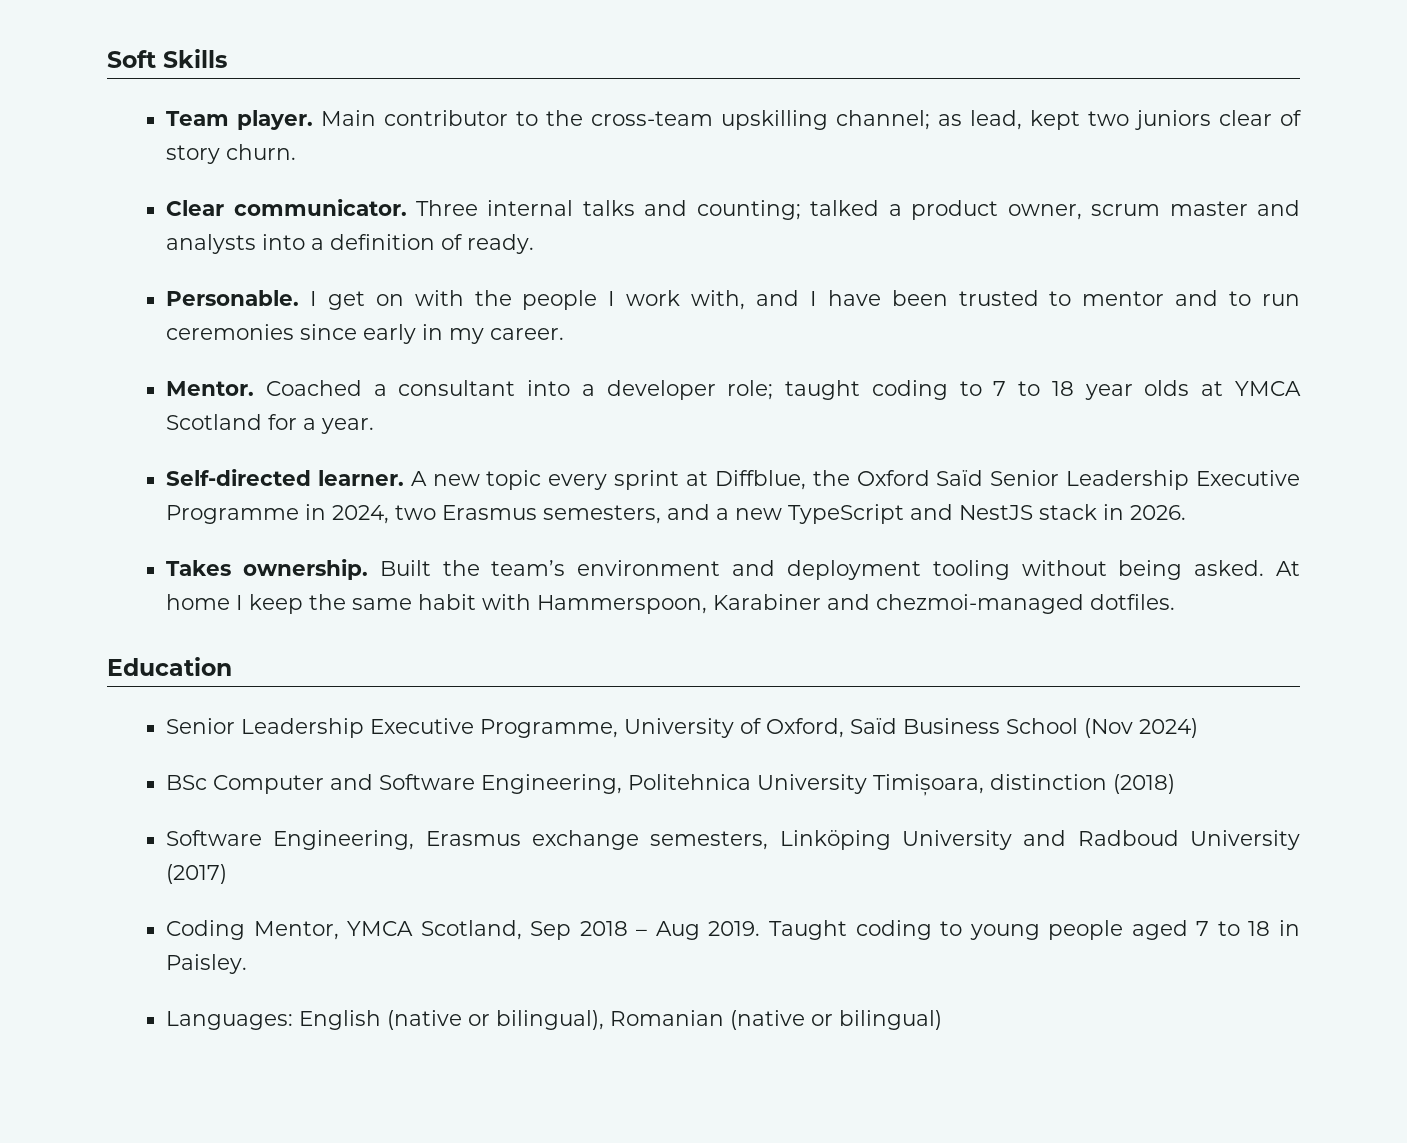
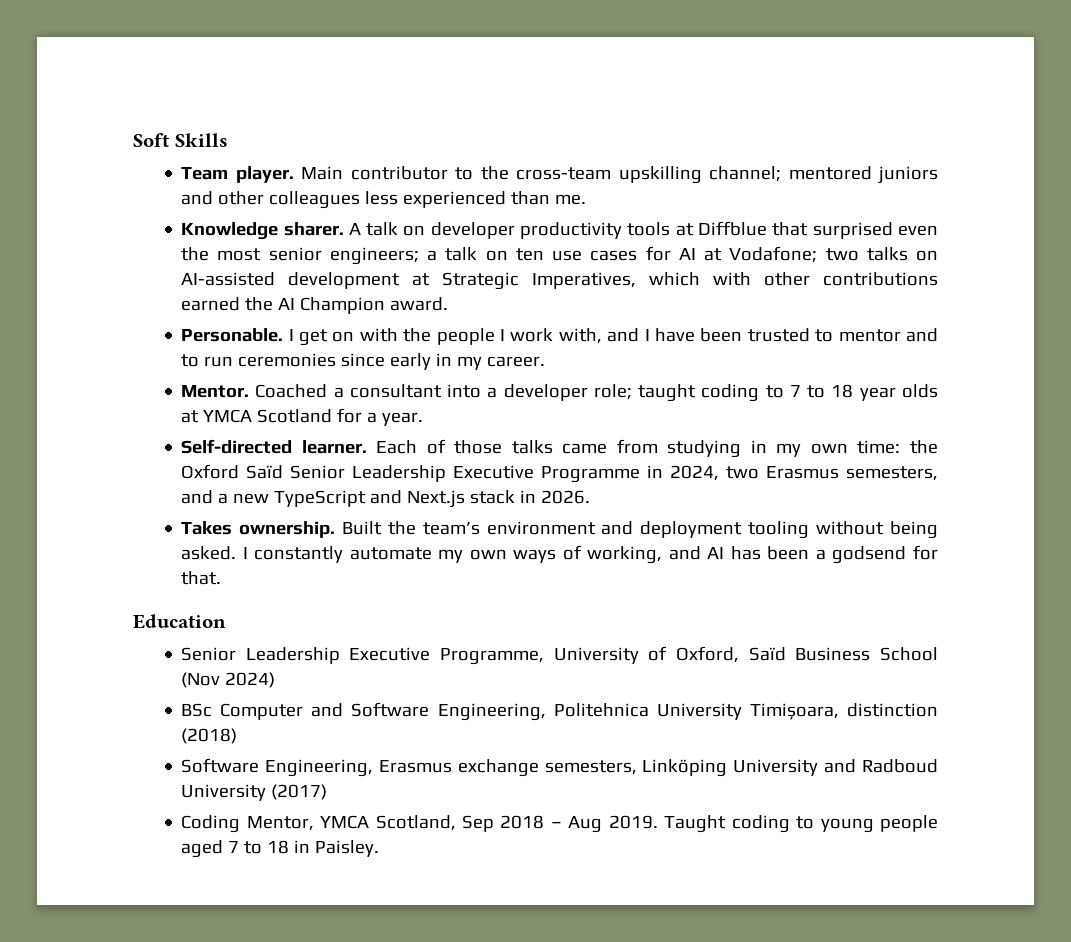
- Main contributor to the cross-team upskilling channel; as lead, kept two juniors clear of story churn.
- Clear communicator. Three internal talks and counting; talked a product owner, scrum master and analysts into a definition of ready.
+ Main contributor to the cross-team upskilling channel; mentored juniors and other colleagues less experienced than me.
+ Knowledge sharer. A talk on developer productivity tools at Diffblue that surprised even the most senior engineers; a talk on ten use cases for AI at Vodafone; two talks on AI-assisted development at Strategic Imperatives, which with other contributions earned the AI Champion award.
- A new topic every sprint at Diffblue, the Oxford Saïd Senior Leadership Executive Programme in 2024, two Erasmus semesters, and a new TypeScript and NestJS stack in 2026.
+ Each of those talks came from studying in my own time: the Oxford Saïd Senior Leadership Executive Programme in 2024, two Erasmus semesters, and a new TypeScript and Next.js stack in 2026.
- At home I keep the same habit with Hammerspoon, Karabiner and chezmoi-managed dotfiles.
+ I constantly automate my own ways of working, and AI has been a godsend for that.
- Languages: English (native or bilingual), Romanian (native or bilingual)

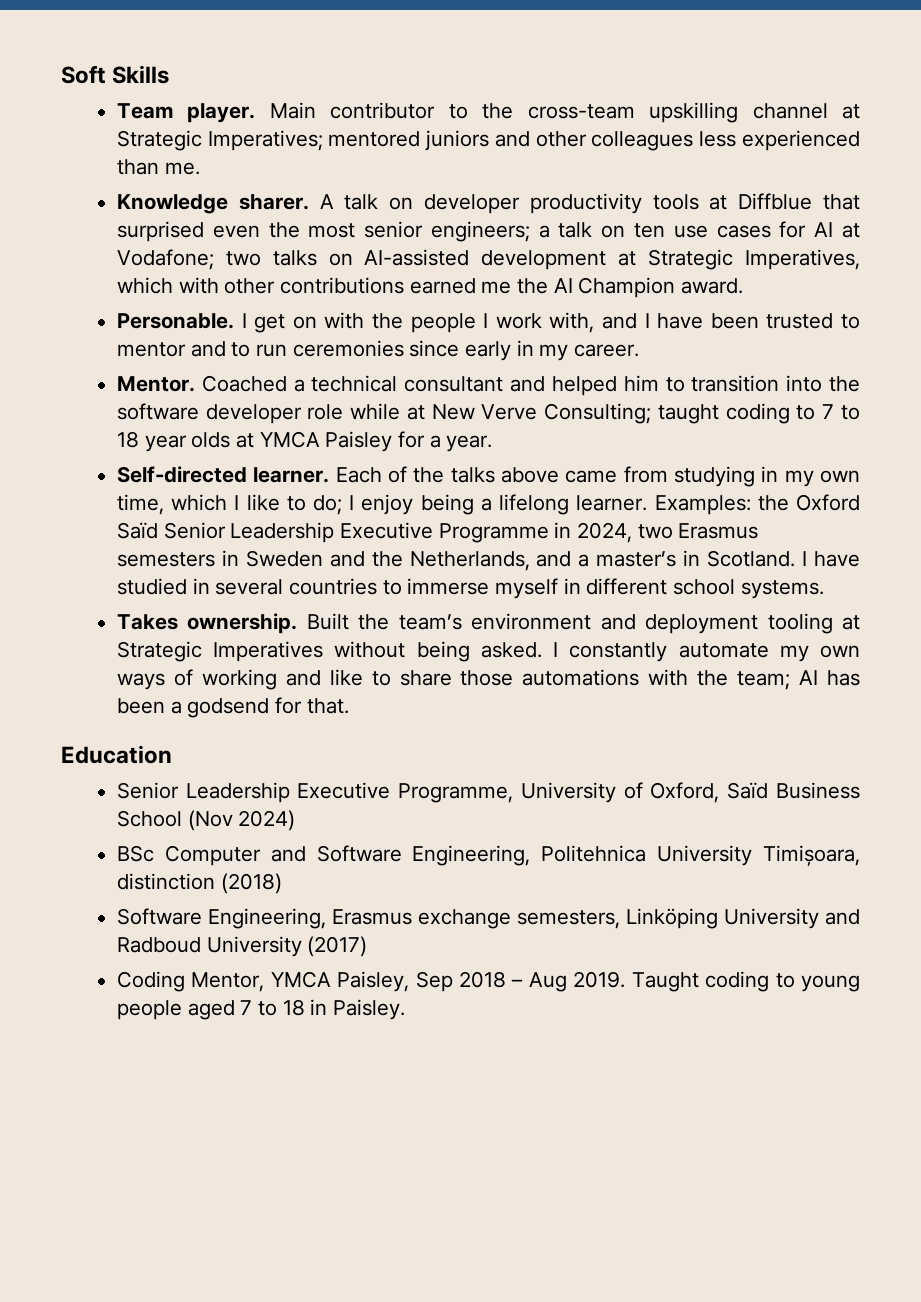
- Main contributor to the cross-team upskilling channel; mentored juniors and other colleagues less experienced than me.
+ Main contributor to the cross-team upskilling channel at Strategic Imperatives; mentored juniors and other colleagues less experienced than me.
- A talk on developer productivity tools at Diffblue that surprised even the most senior engineers; a talk on ten use cases for AI at Vodafone; two talks on AI-assisted development at Strategic Imperatives, which with other contributions earned the AI Champion award.
+ A talk on developer productivity tools at Diffblue that surprised even the most senior engineers; a talk on ten use cases for AI at Vodafone; two talks on AI-assisted development at Strategic Imperatives, which with other contributions earned me the AI Champion award.
- Coached a consultant into a developer role; taught coding to 7 to 18 year olds at YMCA Scotland for a year.
+ Coached a technical consultant and helped him to transition into the software developer role while at New Verve Consulting; taught coding to 7 to 18 year olds at YMCA Paisley for a year.
- Each of those talks came from studying in my own time: the Oxford Saïd Senior Leadership Executive Programme in 2024, two Erasmus semesters, and a new TypeScript and Next.js stack in 2026.
+ Each of the talks above came from studying in my own time, which I like to do; I enjoy being a lifelong learner. Examples: the Oxford Saïd Senior Leadership Executive Programme in 2024, two Erasmus semesters in Sweden and the Netherlands, and a master’s in Scotland. I have studied in several countries to immerse myself in different school systems.
- Built the team’s environment and deployment tooling without being asked.
+ Built the team’s environment and deployment tooling at Strategic Imperatives without being asked.
- I constantly automate my own ways of working, and AI has been a godsend for that.
+ I constantly automate my own ways of working and like to share those automations with the team; AI has been a godsend for that.
- Coding Mentor, YMCA Scotland, Sep 2018 – Aug 2019.
+ Coding Mentor, YMCA Paisley, Sep 2018 – Aug 2019.

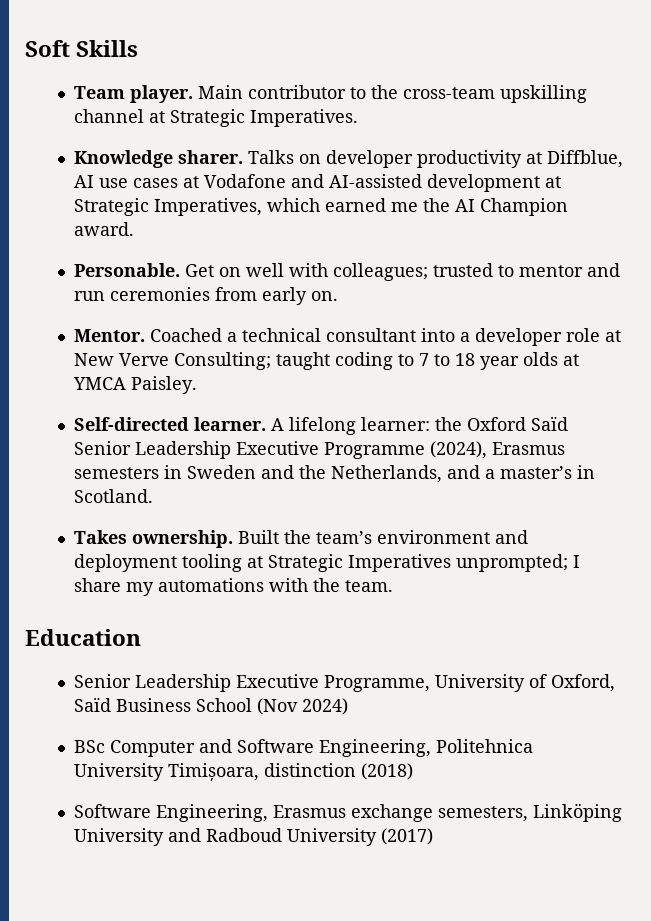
- Main contributor to the cross-team upskilling channel at Strategic Imperatives; mentored juniors and other colleagues less experienced than me.
+ Main contributor to the cross-team upskilling channel at Strategic Imperatives.
- A talk on developer productivity tools at Diffblue that surprised even the most senior engineers; a talk on ten use cases for AI at Vodafone; two talks on AI-assisted development at Strategic Imperatives, which with other contributions earned me the AI Champion award.
+ Talks on developer productivity at Diffblue, AI use cases at Vodafone and AI-assisted development at Strategic Imperatives, which earned me the AI Champion award.
- I get on with the people I work with, and I have been trusted to mentor and to run ceremonies since early in my career.
+ Get on well with colleagues; trusted to mentor and run ceremonies from early on.
- Coached a technical consultant and helped him to transition into the software developer role while at New Verve Consulting; taught coding to 7 to 18 year olds at YMCA Paisley for a year.
- Self-directed learner. Each of the talks above came from studying in my own time, which I like to do; I enjoy being a lifelong learner. Examples: the Oxford Saïd Senior Leadership Executive Programme in 2024, two Erasmus semesters in Sweden and the Netherlands, and a master’s in Scotland. I have studied in several countries to immerse myself in different school systems.
+ Coached a technical consultant into a developer role at New Verve Consulting; taught coding to 7 to 18 year olds at YMCA Paisley.
+ Self-directed learner. A lifelong learner: the Oxford Saïd Senior Leadership Executive Programme (2024), Erasmus semesters in Sweden and the Netherlands, and a master’s in Scotland.
- Built the team’s environment and deployment tooling at Strategic Imperatives without being asked. I constantly automate my own ways of working and like to share those automations with the team; AI has been a godsend for that.
+ Built the team’s environment and deployment tooling at Strategic Imperatives unprompted; I share my automations with the team.
- Coding Mentor, YMCA Paisley, Sep 2018 – Aug 2019. Taught coding to young people aged 7 to 18 in Paisley.

